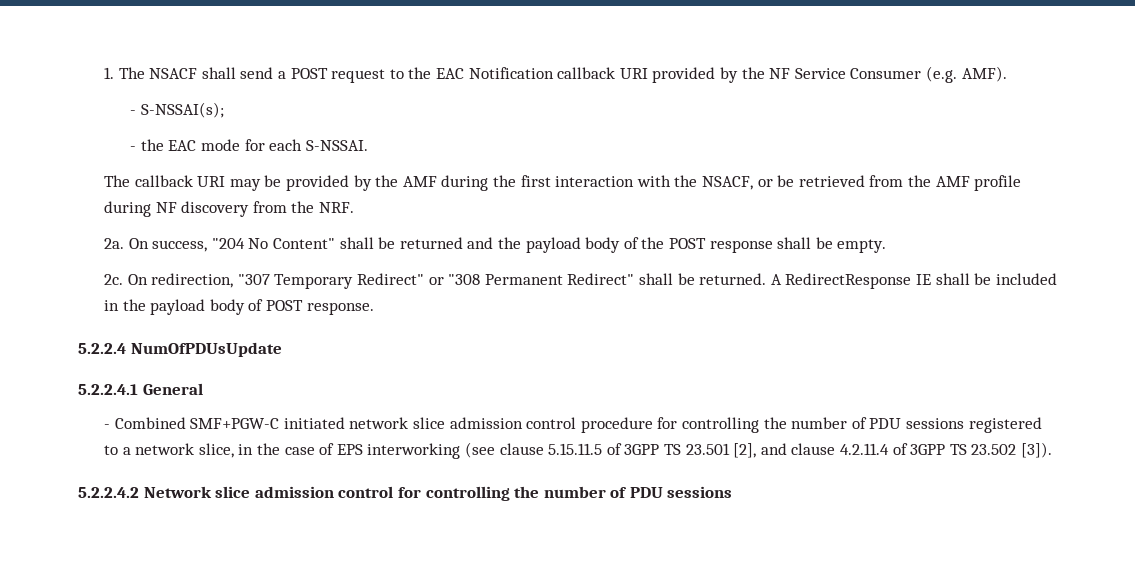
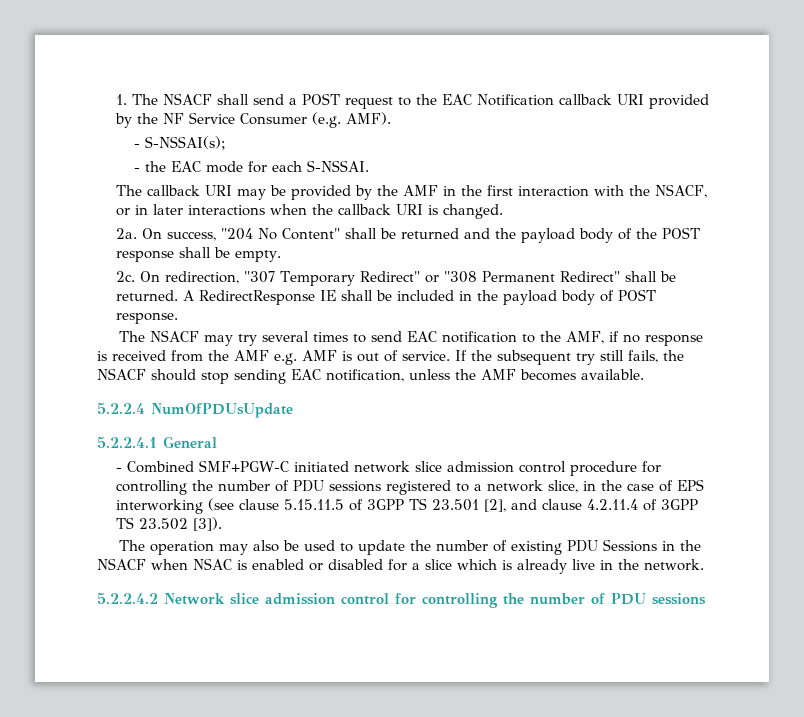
- The callback URI may be provided by the AMF during the first interaction with the NSACF, or be retrieved from the AMF profile during NF discovery from the NRF.
+ The callback URI may be provided by the AMF in the first interaction with the NSACF, or in later interactions when the callback URI is changed.
+ The NSACF may try several times to send EAC notification to the AMF, if no response is received from the AMF e.g. AMF is out of service. If the subsequent try still fails, the NSACF should stop sending EAC notification, unless the AMF becomes available.
+ The operation may also be used to update the number of existing PDU Sessions in the NSACF when NSAC is enabled or disabled for a slice which is already live in the network.

